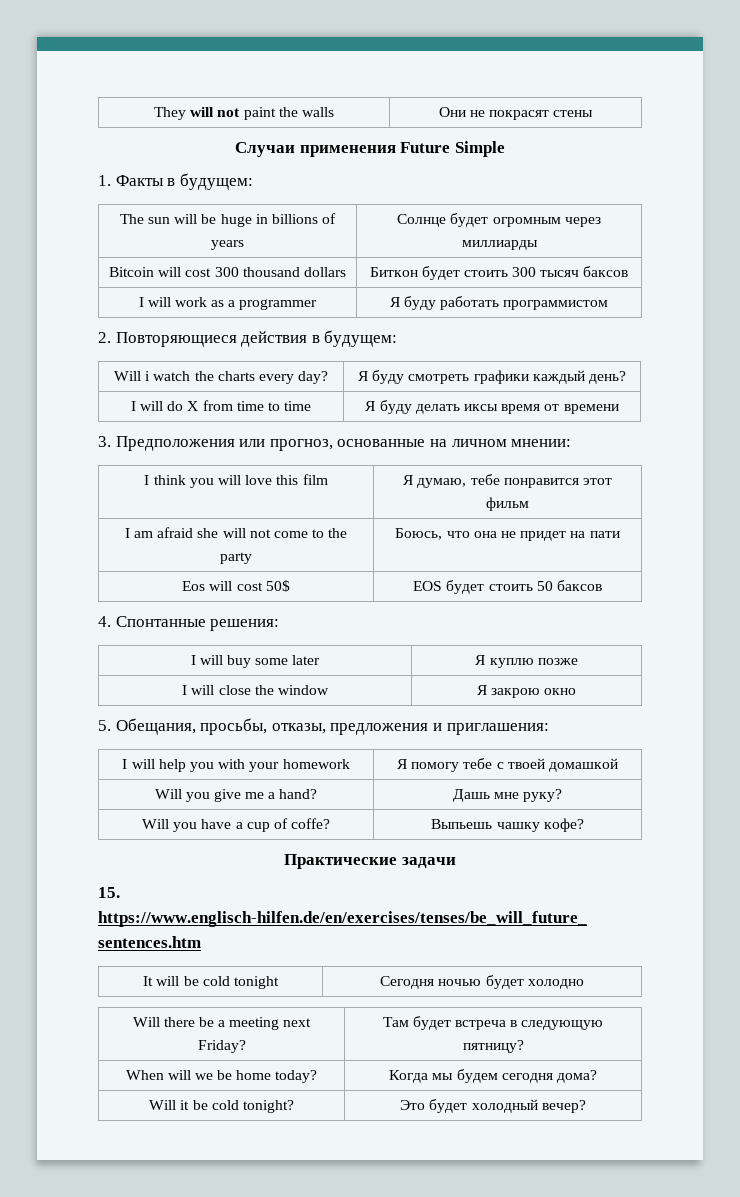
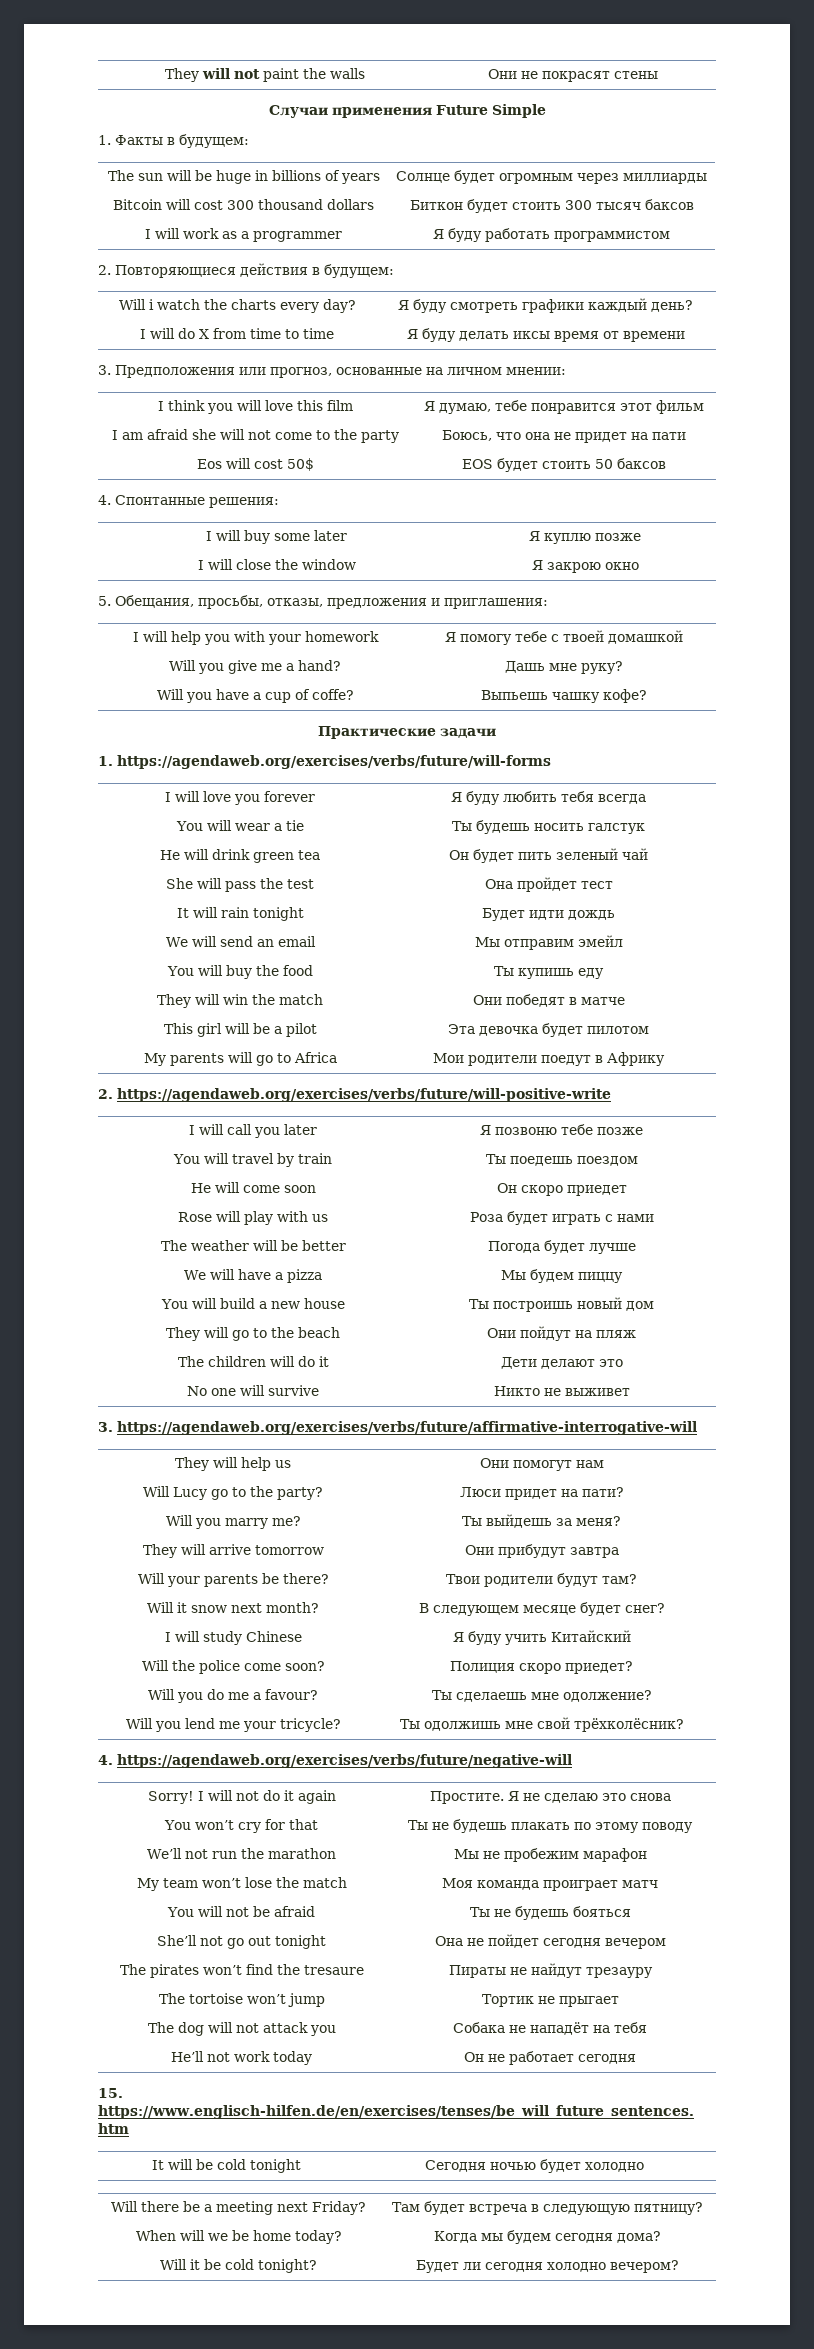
+ 1. https://agendaweb.org/exercises/verbs/future/will-forms
+ I will love you forever | Я буду любить тебя всегда
+ You will wear a tie | Ты будешь носить галстук
+ He will drink green tea | Он будет пить зеленый чай
+ She will pass the test | Она пройдет тест
+ It will rain tonight | Будет идти дождь
+ We will send an email | Мы отправим эмейл
+ You will buy the food | Ты купишь еду
+ They will win the match | Они победят в матче
+ This girl will be a pilot | Эта девочка будет пилотом
+ My parents will go to Africa | Мои родители поедут в Африку
+ 2. https://agendaweb.org/exercises/verbs/future/will-positive-write
+ I will call you later | Я позвоню тебе позже
+ You will travel by train | Ты поедешь поездом
+ He will come soon | Он скоро приедет
+ Rose will play with us | Роза будет играть с нами
+ The weather will be better | Погода будет лучше
+ We will have a pizza | Мы будем пиццу
+ You will build a new house | Ты построишь новый дом
+ They will go to the beach | Они пойдут на пляж
+ The children will do it | Дети делают это
+ No one will survive | Никто не выживет
+ 3. https://agendaweb.org/exercises/verbs/future/affirmative-interrogative-will
+ They will help us | Они помогут нам
+ Will Lucy go to the party? | Люси придет на пати?
+ Will you marry me? | Ты выйдешь за меня?
+ They will arrive tomorrow | Они прибудут завтра
+ Will your parents be there? | Твои родители будут там?
+ Will it snow next month? | В следующем месяце будет снег?
+ I will study Chinese | Я буду учить Китайский
+ Will the police come soon? | Полиция скоро приедет?
+ Will you do me a favour? | Ты сделаешь мне одолжение?
+ Will you lend me your tricycle? | Ты одолжишь мне свой трёхколёсник?
+ 4. https://agendaweb.org/exercises/verbs/future/negative-will
+ Sorry! I will not do it again | Простите. Я не сделаю это снова
+ You won’t cry for that | Ты не будешь плакать по этому поводу
+ We’ll not run the marathon | Мы не пробежим марафон
+ My team won’t lose the match | Моя команда проиграет матч
+ You will not be afraid | Ты не будешь бояться
+ She’ll not go out tonight | Она не пойдет сегодня вечером
+ The pirates won’t find the tresaure | Пираты не найдут трезауру
+ The tortoise won’t jump | Тортик не прыгает
+ The dog will not attack you | Собака не нападёт на тебя
+ He’ll not work today | Он не работает сегодня
- Will it be cold tonight? | Это будет холодный вечер?
+ Will it be cold tonight? | Будет ли сегодня холодно вечером?

